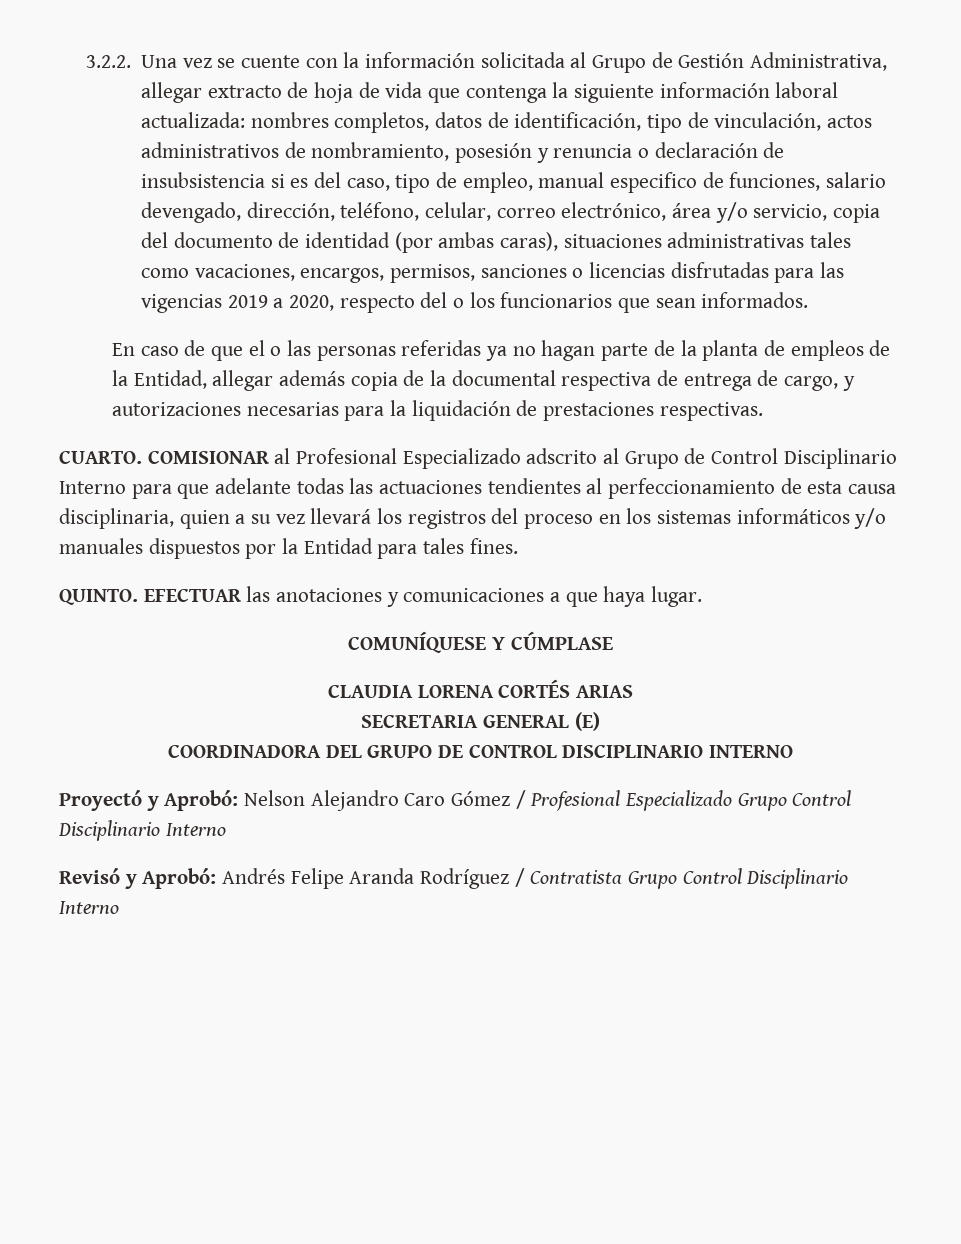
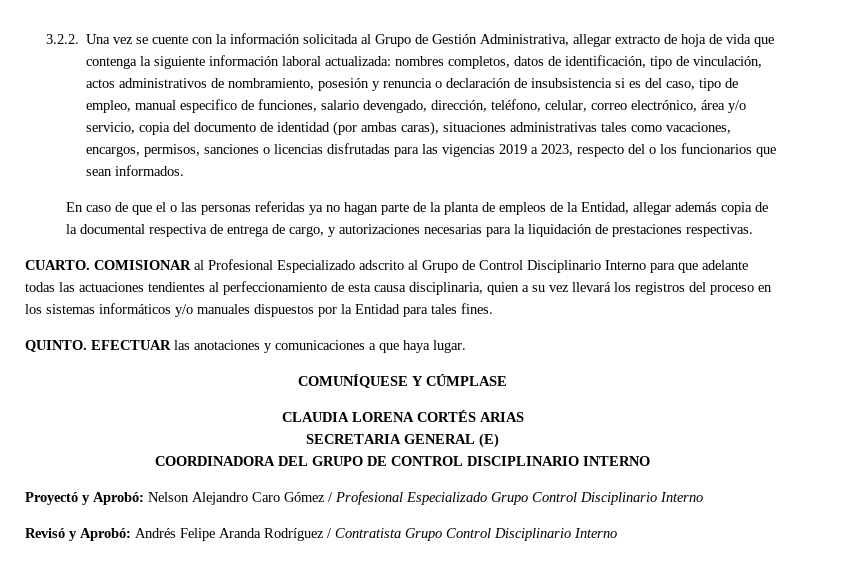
- nombres completos, datos de identificación, tipo de vinculación, actos administrativos de nombramiento, posesión y renuncia o declaración de insubsistencia si es del caso, tipo de empleo, manual especifico de funciones, salario devengado, dirección, teléfono, celular, correo electrónico, área y/o servicio, copia del documento de identidad (por ambas caras), situaciones administrativas tales como vacaciones, encargos, permisos, sanciones o licencias disfrutadas para las vigencias 2019 a 2020, respecto del o los funcionarios que sean informados.
+ nombres completos, datos de identificación, tipo de vinculación, actos administrativos de nombramiento, posesión y renuncia o declaración de insubsistencia si es del caso, tipo de empleo, manual especifico de funciones, salario devengado, dirección, teléfono, celular, correo electrónico, área y/o servicio, copia del documento de identidad (por ambas caras), situaciones administrativas tales como vacaciones, encargos, permisos, sanciones o licencias disfrutadas para las vigencias 2019 a 2023, respecto del o los funcionarios que sean informados.

